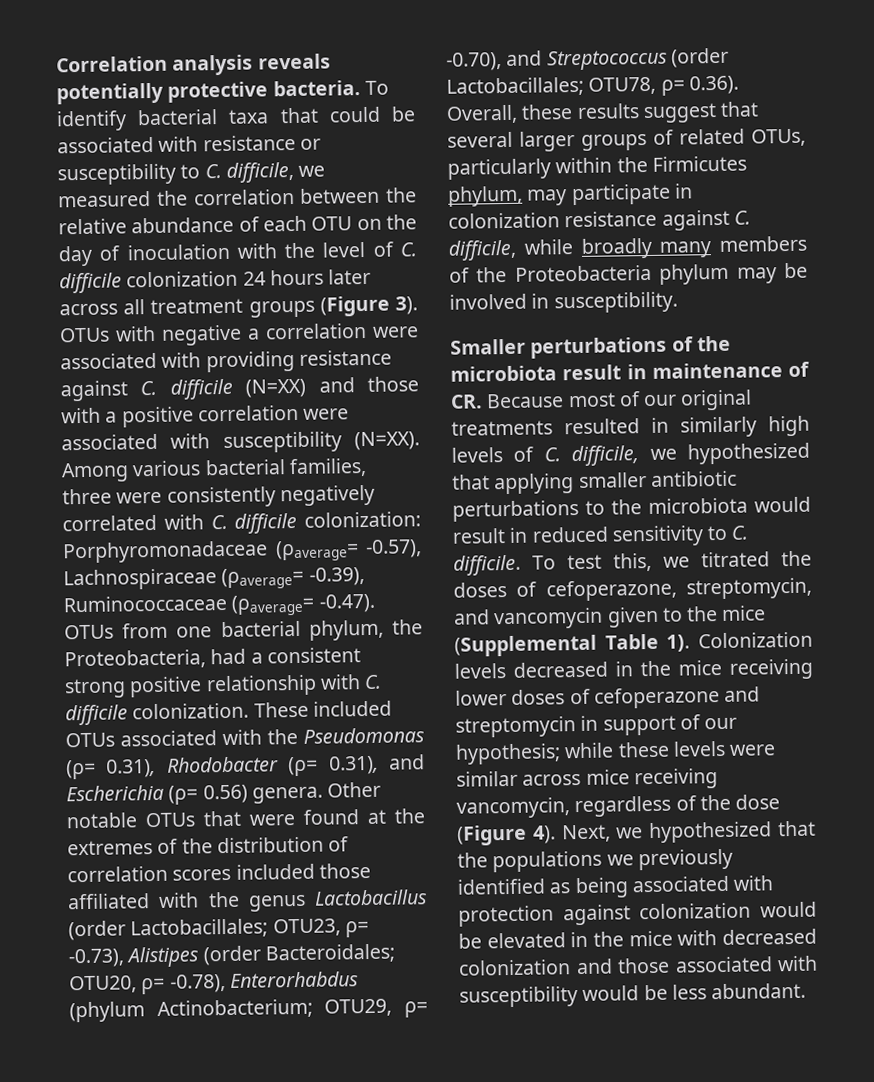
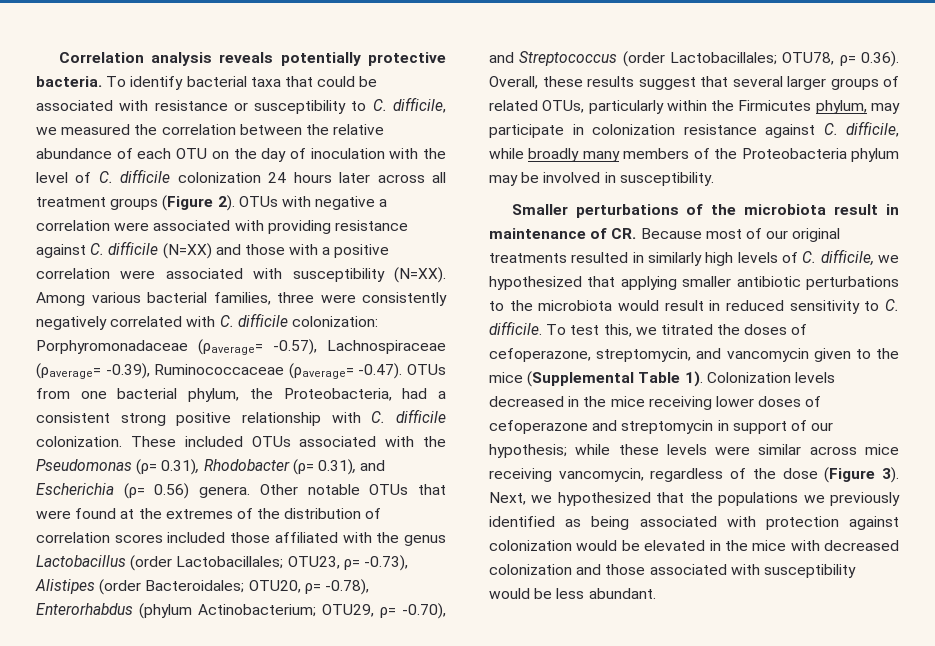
- To identify bacterial taxa that could be associated with resistance or susceptibility to C. difficile, we measured the correlation between the relative abundance of each OTU on the day of inoculation with the level of C. difficile colonization 24 hours later across all treatment groups (Figure 3).
+ To identify bacterial taxa that could be associated with resistance or susceptibility to C. difficile, we measured the correlation between the relative abundance of each OTU on the day of inoculation with the level of C. difficile colonization 24 hours later across all treatment groups (Figure 2).
- Colonization levels decreased in the mice receiving lower doses of cefoperazone and streptomycin in support of our hypothesis; while these levels were similar across mice receiving vancomycin, regardless of the dose (Figure 4).
+ Colonization levels decreased in the mice receiving lower doses of cefoperazone and streptomycin in support of our hypothesis; while these levels were similar across mice receiving vancomycin, regardless of the dose (Figure 3).

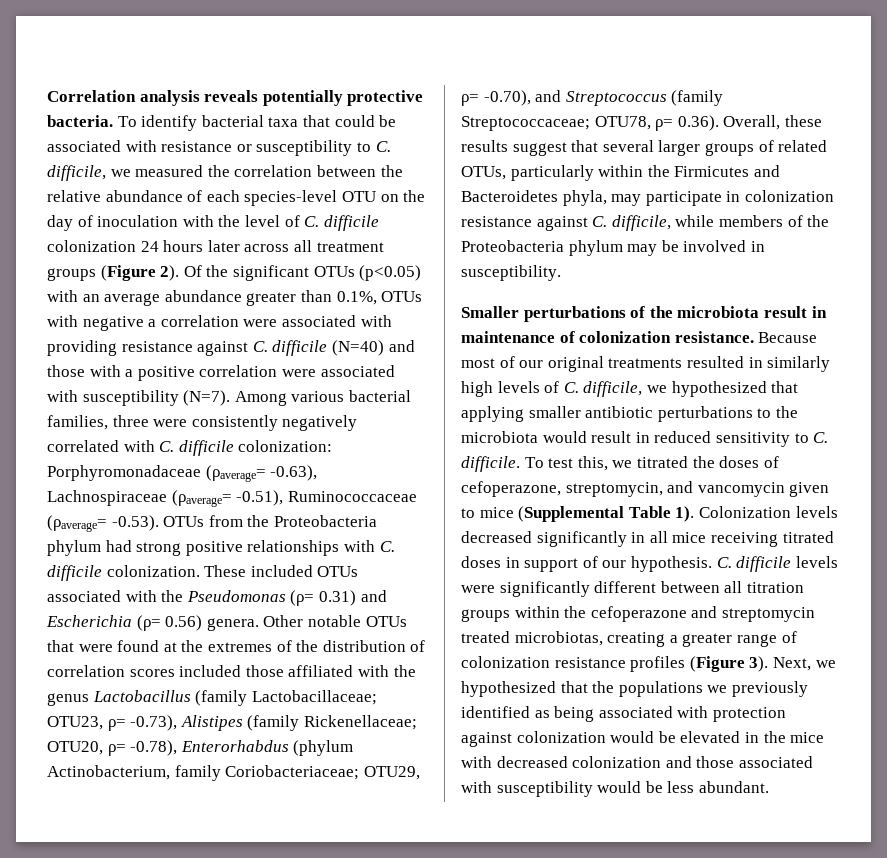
- To identify bacterial taxa that could be associated with resistance or susceptibility to C. difficile, we measured the correlation between the relative abundance of each OTU on the day of inoculation with the level of C. difficile colonization 24 hours later across all treatment groups (Figure 2).
+ To identify bacterial taxa that could be associated with resistance or susceptibility to C. difficile, we measured the correlation between the relative abundance of each species-level OTU on the day of inoculation with the level of C. difficile colonization 24 hours later across all treatment groups (Figure 2).
- OTUs with negative a correlation were associated with providing resistance against C. difficile (N=XX) and those with a positive correlation were associated with susceptibility (N=XX).
+ Of the significant OTUs (p<0.05) with an average abundance greater than 0.1%, OTUs with negative a correlation were associated with providing resistance against C. difficile (N=40) and those with a positive correlation were associated with susceptibility (N=7).
- Among various bacterial families, three were consistently negatively correlated with C. difficile colonization: Porphyromonadaceae (ρaverage= -0.57), Lachnospiraceae (ρaverage= -0.39), Ruminococcaceae (ρaverage= -0.47). OTUs from one bacterial phylum, the Proteobacteria, had a consistent strong positive relationship with C. difficile colonization.
+ Among various bacterial families, three were consistently negatively correlated with C. difficile colonization: Porphyromonadaceae (ρaverage= -0.63), Lachnospiraceae (ρaverage= -0.51), Ruminococcaceae (ρaverage= -0.53). OTUs from the Proteobacteria phylum had strong positive relationships with C. difficile colonization.
- These included OTUs associated with the Pseudomonas (ρ= 0.31), Rhodobacter (ρ= 0.31), and Escherichia (ρ= 0.56) genera.
+ These included OTUs associated with the Pseudomonas (ρ= 0.31) and Escherichia (ρ= 0.56) genera.
- Other notable OTUs that were found at the extremes of the distribution of correlation scores included those affiliated with the genus Lactobacillus (order Lactobacillales;
+ Other notable OTUs that were found at the extremes of the distribution of correlation scores included those affiliated with the genus Lactobacillus (family Lactobacillaceae;
- OTU23, ρ= -0.73), Alistipes (order Bacteroidales;
+ OTU23, ρ= -0.73), Alistipes (family Rickenellaceae;
- OTU20, ρ= -0.78), Enterorhabdus (phylum Actinobacterium;
+ OTU20, ρ= -0.78), Enterorhabdus (phylum Actinobacterium, family Coriobacteriaceae;
- OTU29, ρ= -0.70), and Streptococcus (order Lactobacillales;
+ OTU29, ρ= -0.70), and Streptococcus (family Streptococcaceae;
- OTU78, ρ= 0.36). Overall, these results suggest that several larger groups of related OTUs, particularly within the Firmicutes phylum, may participate in colonization resistance against C. difficile, while broadly many members of the Proteobacteria phylum may be involved in susceptibility.
+ OTU78, ρ= 0.36). Overall, these results suggest that several larger groups of related OTUs, particularly within the Firmicutes and Bacteroidetes phyla, may participate in colonization resistance against C. difficile, while members of the Proteobacteria phylum may be involved in susceptibility.
- Smaller perturbations of the microbiota result in maintenance of CR. Because most of our original treatments resulted in similarly high levels of C. difficile, we hypothesized that applying smaller antibiotic perturbations to the microbiota would result in reduced sensitivity to C. difficile.
+ Smaller perturbations of the microbiota result in maintenance of colonization resistance. Because most of our original treatments resulted in similarly high levels of C. difficile, we hypothesized that applying smaller antibiotic perturbations to the microbiota would result in reduced sensitivity to C. difficile.
- To test this, we titrated the doses of cefoperazone, streptomycin, and vancomycin given to the mice (Supplemental Table 1).
+ To test this, we titrated the doses of cefoperazone, streptomycin, and vancomycin given to mice (Supplemental Table 1).
- Colonization levels decreased in the mice receiving lower doses of cefoperazone and streptomycin in support of our hypothesis; while these levels were similar across mice receiving vancomycin, regardless of the dose (Figure 3).
+ Colonization levels decreased significantly in all mice receiving titrated doses in support of our hypothesis. C. difficile levels were significantly different between all titration groups within the cefoperazone and streptomycin treated microbiotas, creating a greater range of colonization resistance profiles (Figure 3).

